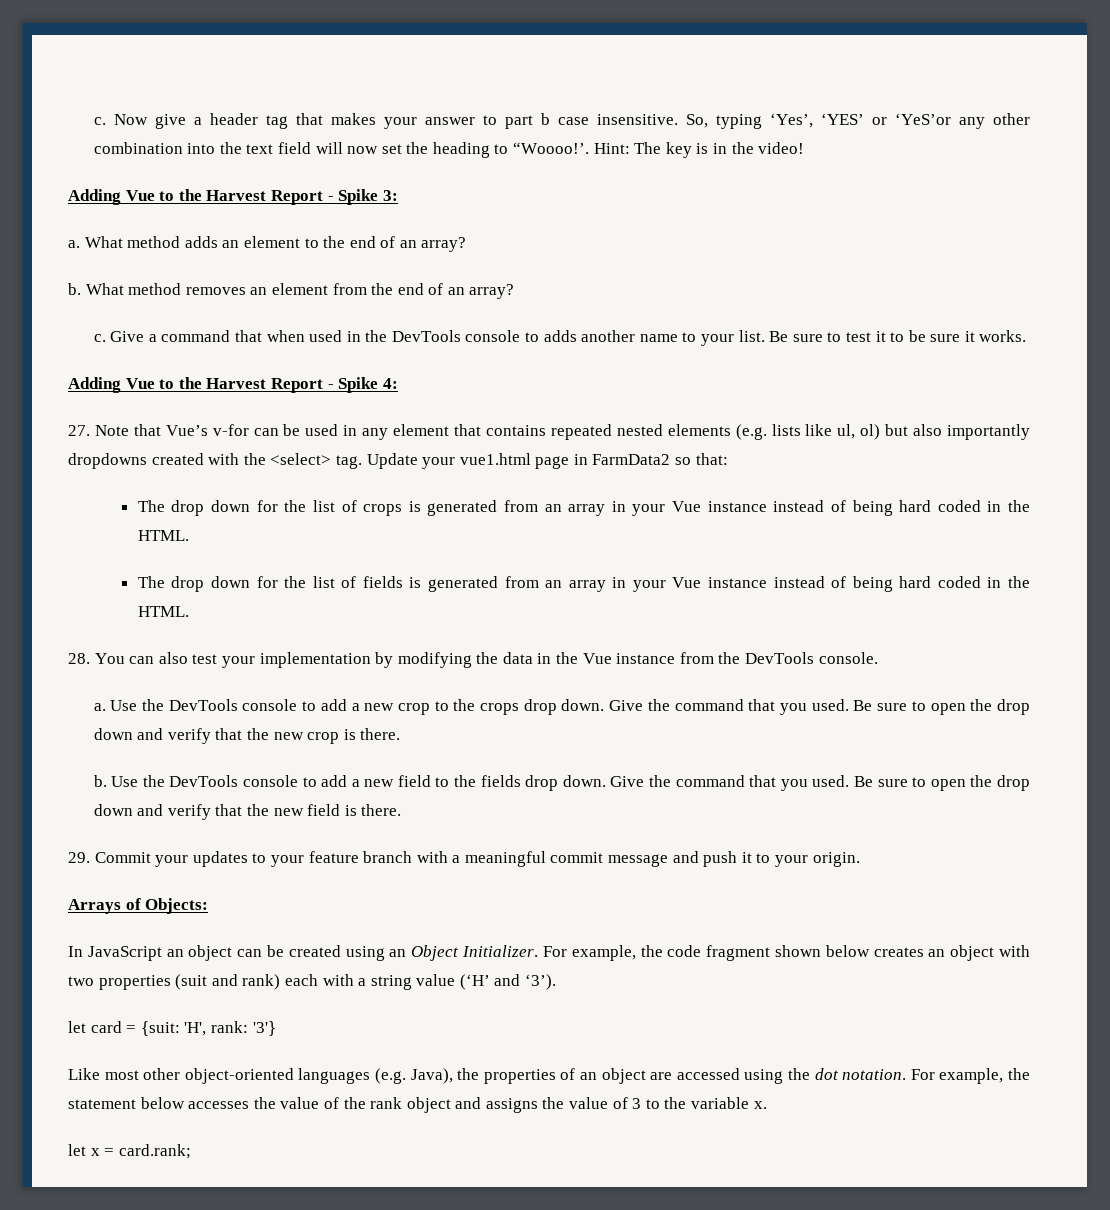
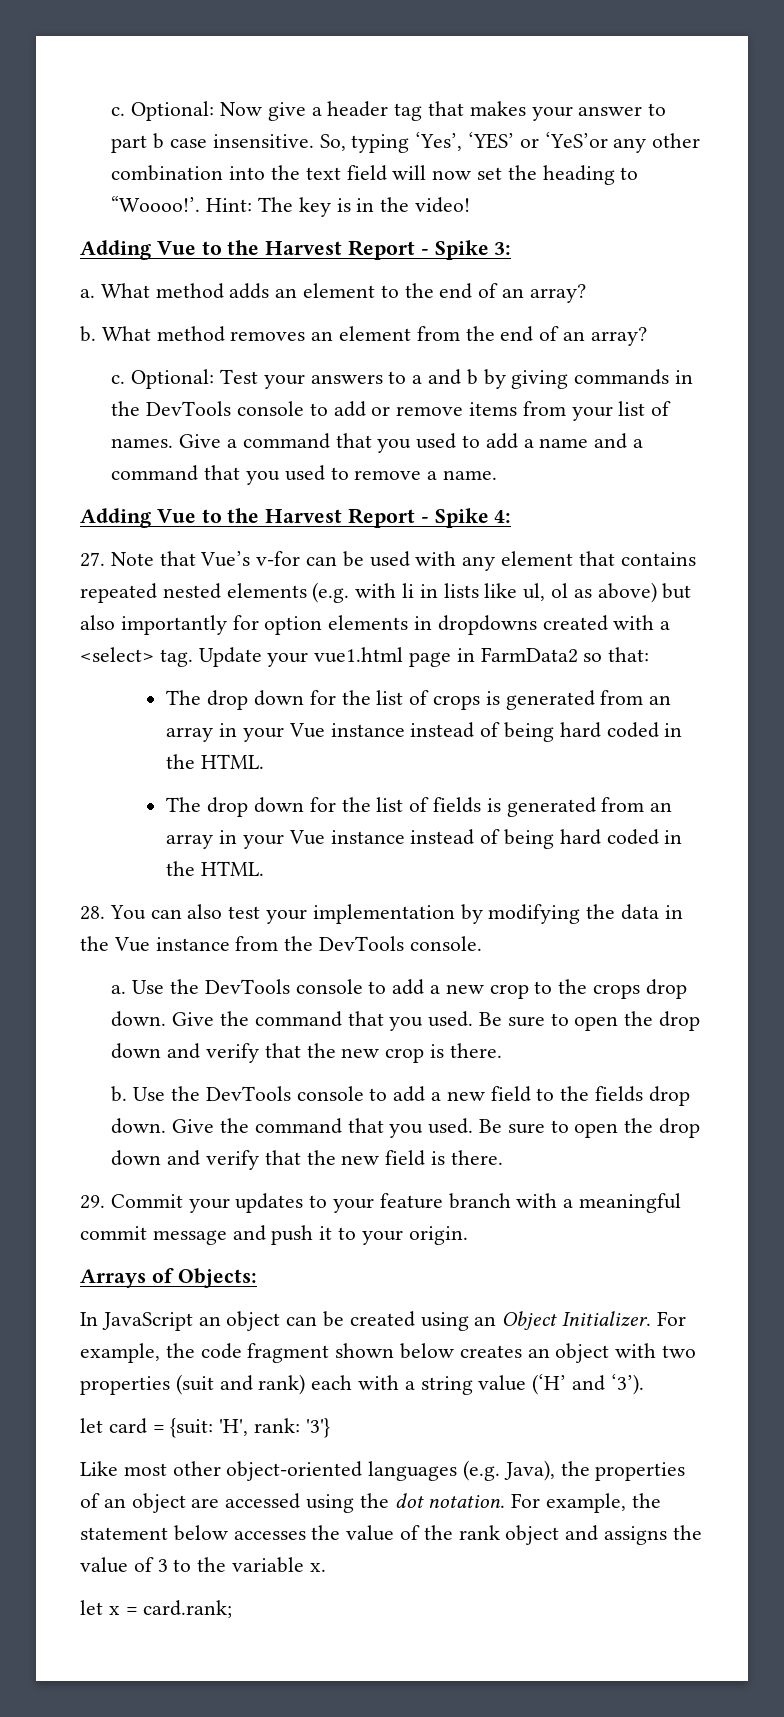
- c. Now give a header tag that makes your answer to part b case insensitive.
+ c. Optional: Now give a header tag that makes your answer to part b case insensitive.
- Give a command that when used in the DevTools console to adds another name to your list. Be sure to test it to be sure it works.
+ Optional: Test your answers to a and b by giving commands in the DevTools console to add or remove items from your list of names. Give a command that you used to add a name and a command that you used to remove a name.
- 27. Note that Vue’s v-for can be used in any element that contains repeated nested elements (e.g. lists like ul, ol) but also importantly dropdowns created with the <select> tag.
+ 27. Note that Vue’s v-for can be used with any element that contains repeated nested elements (e.g. with li in lists like ul, ol as above) but also importantly for option elements in dropdowns created with a <select> tag.

